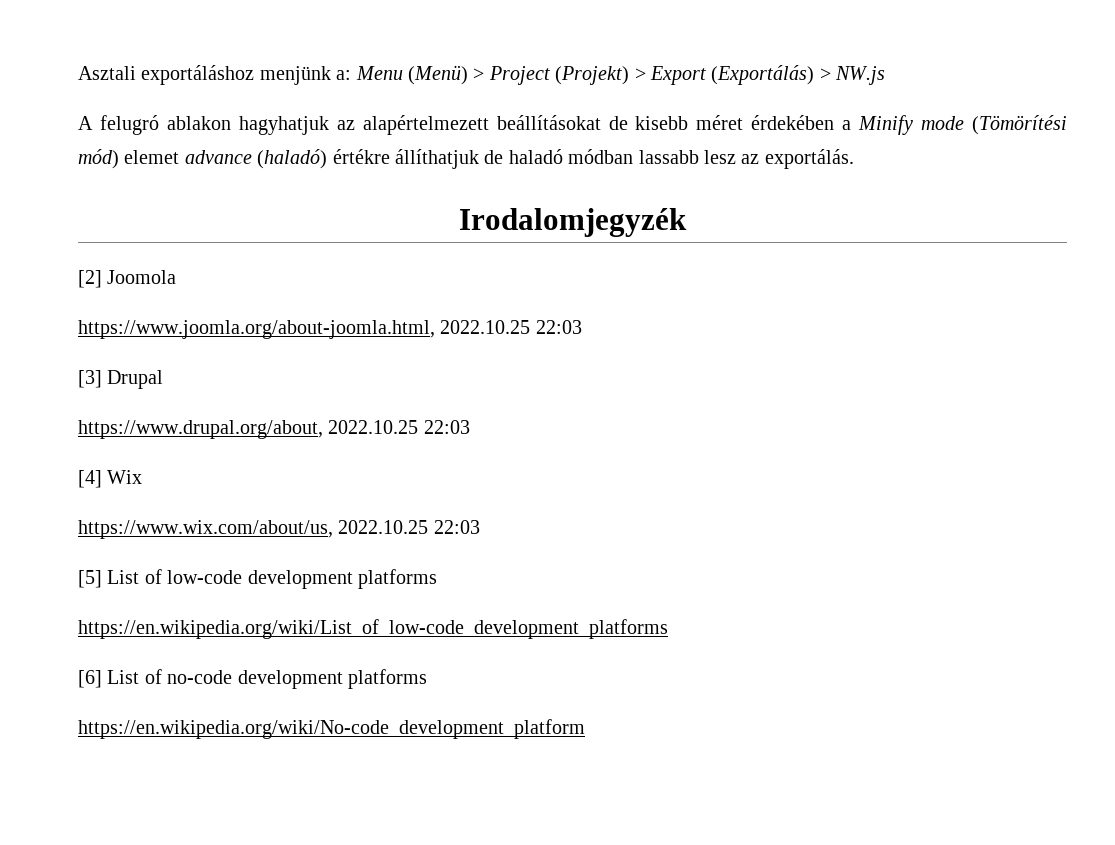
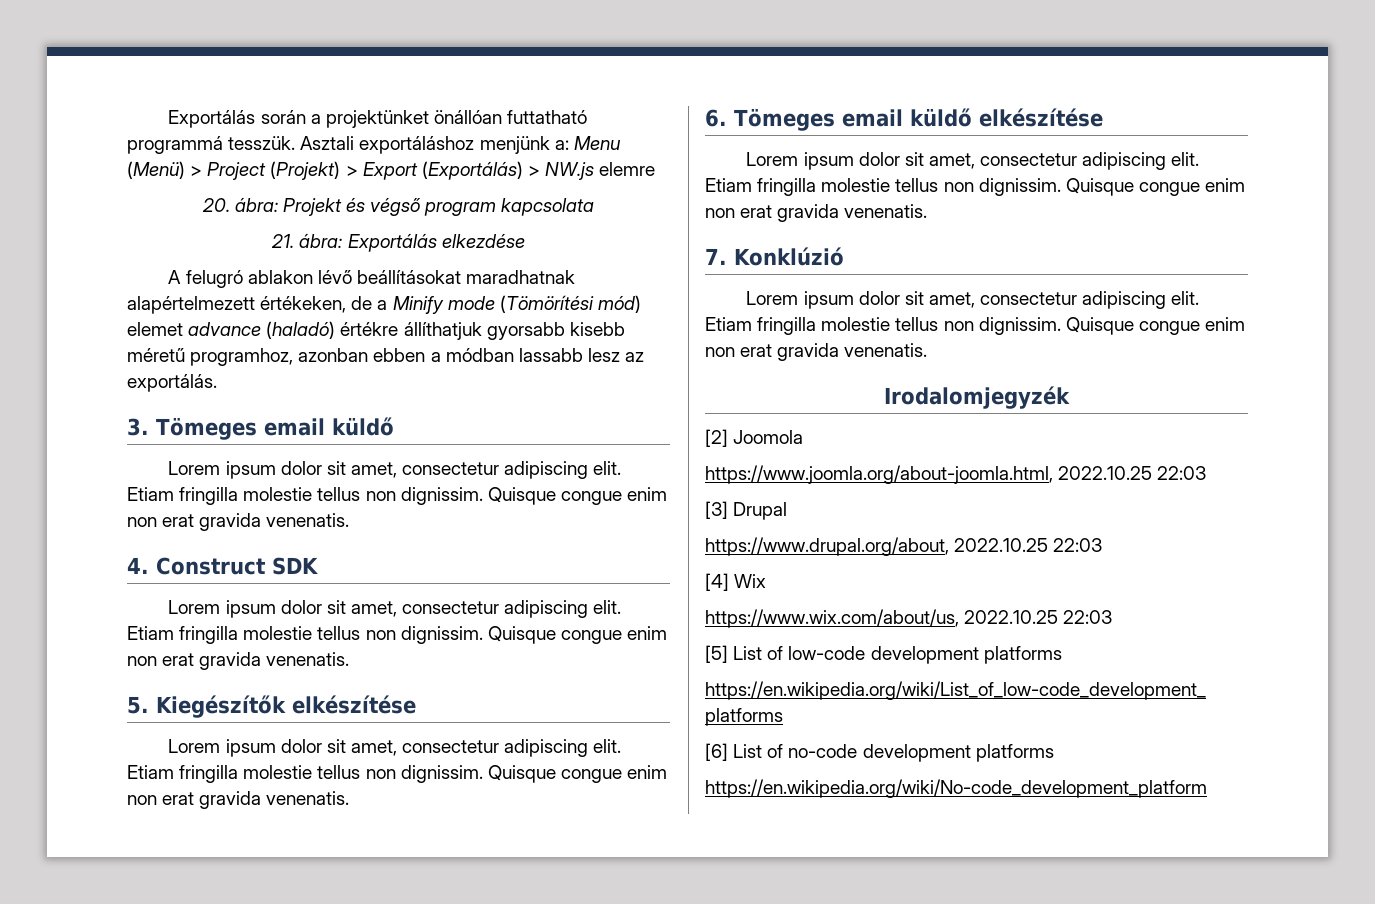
+ Exportálás során a projektünket önállóan futtatható programmá tesszük.
- Asztali exportáláshoz menjünk a: Menu (Menü) > Project (Projekt) > Export (Exportálás) > NW.js
- A felugró ablakon hagyhatjuk az alapértelmezett beállításokat de kisebb méret érdekében a Minify mode (Tömörítési mód) elemet advance (haladó) értékre állíthatjuk de haladó módban lassabb lesz az exportálás.
+ Asztali exportáláshoz menjünk a: Menu (Menü) > Project (Projekt) > Export (Exportálás) > NW.js elemre
+ 20. ábra: Projekt és végső program kapcsolata
+ 21. ábra: Exportálás elkezdése
+ A felugró ablakon lévő beállításokat maradhatnak alapértelmezett értékeken, de a Minify mode (Tömörítési mód) elemet advance (haladó) értékre állíthatjuk gyorsabb kisebb méretű programhoz, azonban ebben a módban lassabb lesz az exportálás.
+ 3. Tömeges email küldő
+ Lorem ipsum dolor sit amet, consectetur adipiscing elit. Etiam fringilla molestie tellus non dignissim. Quisque congue enim non erat gravida venenatis.
+ 4. Construct SDK
+ Lorem ipsum dolor sit amet, consectetur adipiscing elit. Etiam fringilla molestie tellus non dignissim. Quisque congue enim non erat gravida venenatis.
+ 5. Kiegészítők elkészítése
+ Lorem ipsum dolor sit amet, consectetur adipiscing elit. Etiam fringilla molestie tellus non dignissim. Quisque congue enim non erat gravida venenatis.
+ 6. Tömeges email küldő elkészítése
+ Lorem ipsum dolor sit amet, consectetur adipiscing elit. Etiam fringilla molestie tellus non dignissim. Quisque congue enim non erat gravida venenatis.
+ 7. Konklúzió
+ Lorem ipsum dolor sit amet, consectetur adipiscing elit. Etiam fringilla molestie tellus non dignissim. Quisque congue enim non erat gravida venenatis.

